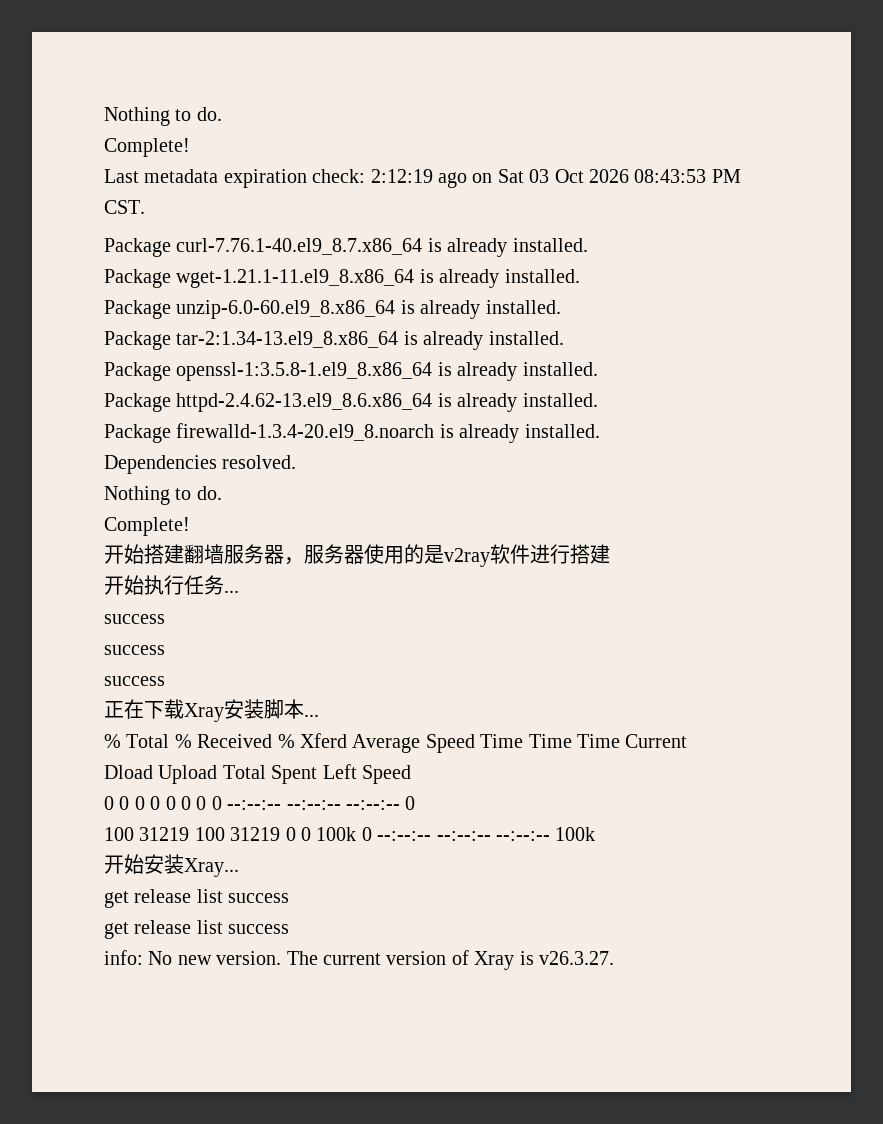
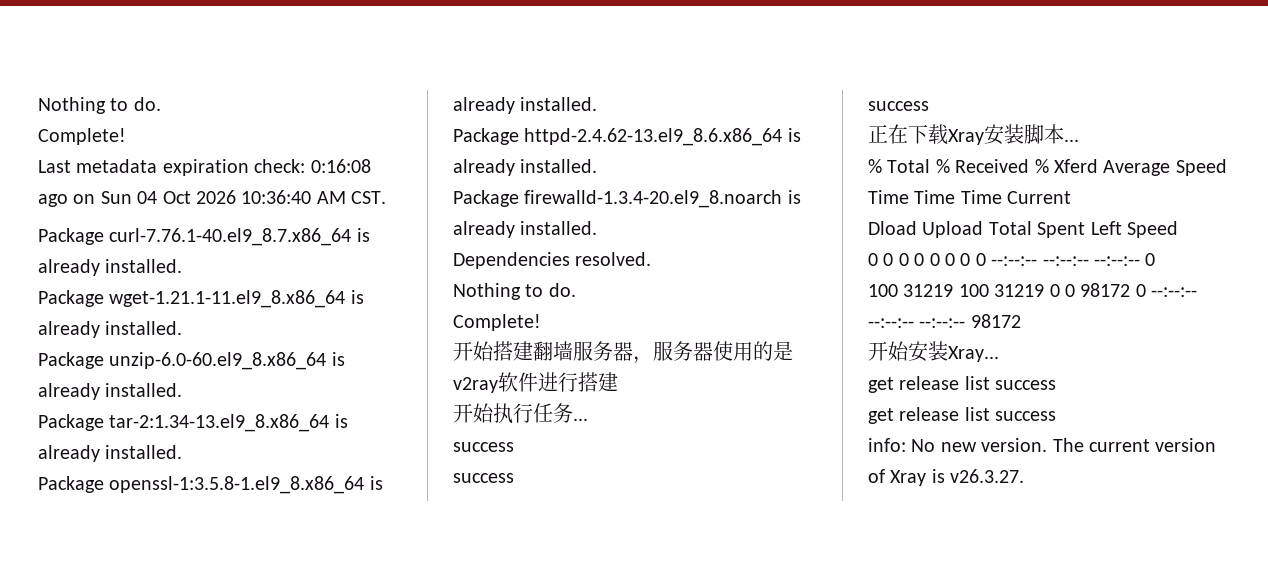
- Last metadata expiration check: 2:12:19 ago on Sat 03 Oct 2026 08:43:53 PM CST.
+ Last metadata expiration check: 0:16:08 ago on Sun 04 Oct 2026 10:36:40 AM CST.
- 100 31219 100 31219 0 0 100k 0 --:--:-- --:--:-- --:--:-- 100k
+ 100 31219 100 31219 0 0 98172 0 --:--:-- --:--:-- --:--:-- 98172

